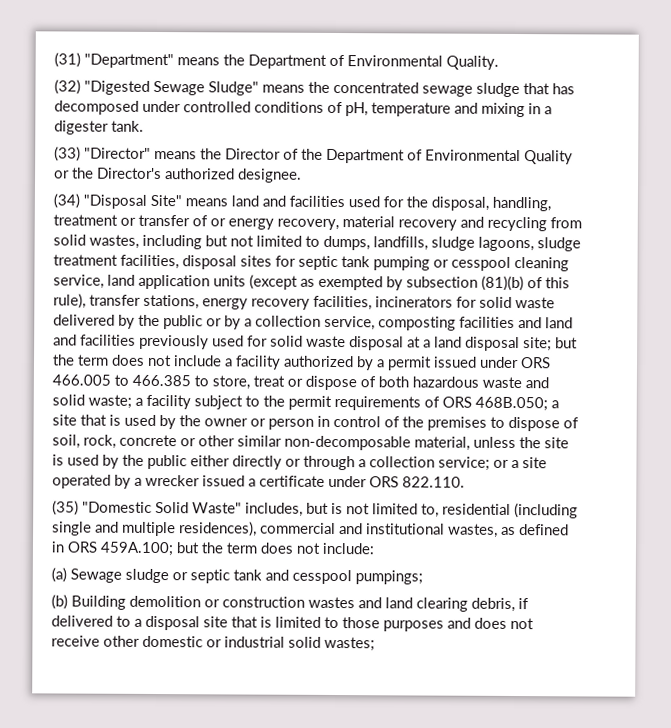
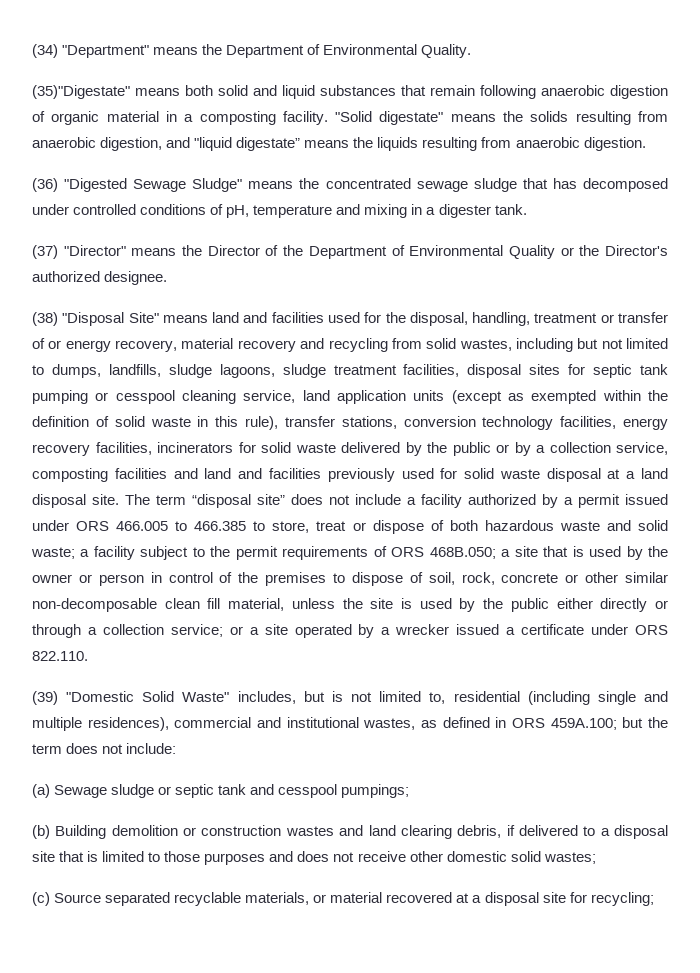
- (31) "Department" means the Department of Environmental Quality.
+ (34) "Department" means the Department of Environmental Quality.
- (32) "Digested Sewage Sludge" means the concentrated sewage sludge that has decomposed under controlled conditions of pH, temperature and mixing in a digester tank.
+ (35)"Digestate" means both solid and liquid substances that remain following anaerobic digestion of organic material in a composting facility. "Solid digestate" means the solids resulting from anaerobic digestion, and "liquid digestate” means the liquids resulting from anaerobic digestion.
+ (36) "Digested Sewage Sludge" means the concentrated sewage sludge that has decomposed under controlled conditions of pH, temperature and mixing in a digester tank.
- (33) "Director" means the Director of the Department of Environmental Quality or the Director's authorized designee.
+ (37) "Director" means the Director of the Department of Environmental Quality or the Director's authorized designee.
- (34) "Disposal Site" means land and facilities used for the disposal, handling, treatment or transfer of or energy recovery, material recovery and recycling from solid wastes, including but not limited to dumps, landfills, sludge lagoons, sludge treatment facilities, disposal sites for septic tank pumping or cesspool cleaning service, land application units (except as exempted by subsection (81)(b) of this rule), transfer stations, energy recovery facilities, incinerators for solid waste delivered by the public or by a collection service, composting facilities and land and facilities previously used for solid waste disposal at a land disposal site; but the term does not include a facility authorized by a permit issued under ORS 466.005 to 466.385 to store, treat or dispose of both hazardous waste and solid waste;
+ (38) "Disposal Site" means land and facilities used for the disposal, handling, treatment or transfer of or energy recovery, material recovery and recycling from solid wastes, including but not limited to dumps, landfills, sludge lagoons, sludge treatment facilities, disposal sites for septic tank pumping or cesspool cleaning service, land application units (except as exempted within the definition of solid waste in this rule), transfer stations, conversion technology facilities, energy recovery facilities, incinerators for solid waste delivered by the public or by a collection service, composting facilities and land and facilities previously used for solid waste disposal at a land disposal site. The term “disposal site” does not include a facility authorized by a permit issued under ORS 466.005 to 466.385 to store, treat or dispose of both hazardous waste and solid waste;
- a site that is used by the owner or person in control of the premises to dispose of soil, rock, concrete or other similar non-decomposable material, unless the site is used by the public either directly or through a collection service;
+ a site that is used by the owner or person in control of the premises to dispose of soil, rock, concrete or other similar non-decomposable clean fill material, unless the site is used by the public either directly or through a collection service;
- (35) "Domestic Solid Waste" includes, but is not limited to, residential (including single and multiple residences), commercial and institutional wastes, as defined in ORS 459A.100; but the term does not include:
+ (39) "Domestic Solid Waste" includes, but is not limited to, residential (including single and multiple residences), commercial and institutional wastes, as defined in ORS 459A.100; but the term does not include:
- (b) Building demolition or construction wastes and land clearing debris, if delivered to a disposal site that is limited to those purposes and does not receive other domestic or industrial solid wastes;
+ (b) Building demolition or construction wastes and land clearing debris, if delivered to a disposal site that is limited to those purposes and does not receive other domestic solid wastes;
+ (c) Source separated recyclable materials, or material recovered at a disposal site for recycling;

